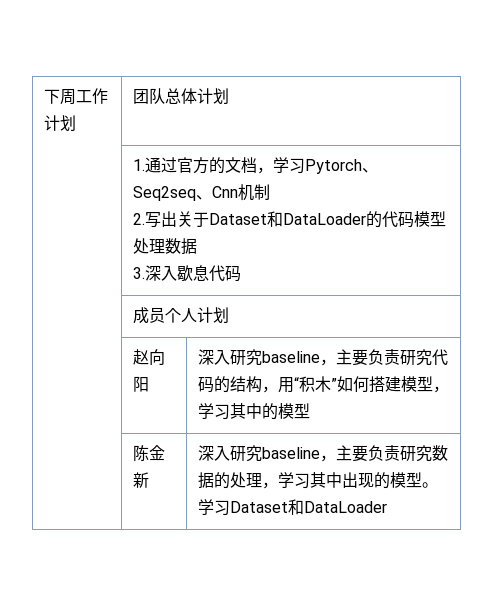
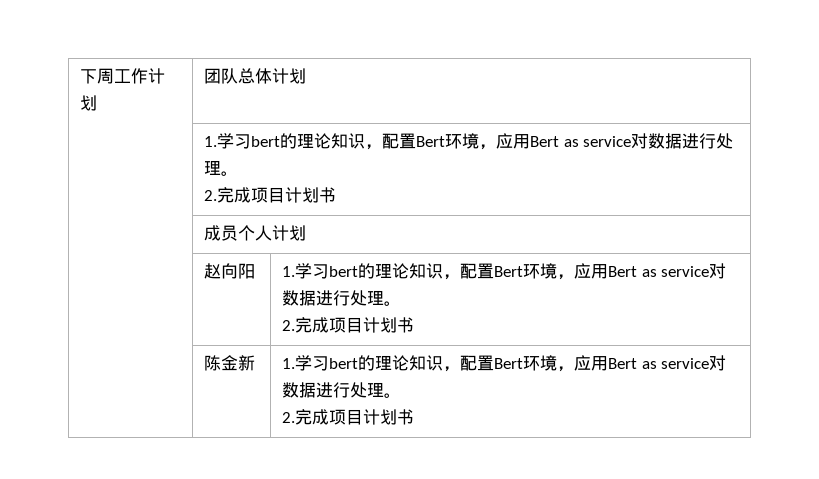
  下周工作计划 | 团队总体计划
- | 1.通过官方的文档，学习Pytorch、Seq2seq、Cnn机制
- 2.写出关于Dataset和DataLoader的代码模型处理数据
- 3.深入歇息代码
+ | 1.学习bert的理论知识，配置Bert环境，应用Bert as service对数据进行处理。
+ 2.完成项目计划书
- | 赵向阳 | 深入研究baseline，主要负责研究代码的结构，用“积木”如何搭建模型，学习其中的模型
- | 陈金新 | 深入研究baseline，主要负责研究数据的处理，学习其中出现的模型。学习Dataset和DataLoader
+ | 赵向阳 | 1.学习bert的理论知识，配置Bert环境，应用Bert as service对数据进行处理。
+ 2.完成项目计划书
+ | 陈金新 | 1.学习bert的理论知识，配置Bert环境，应用Bert as service对数据进行处理。
+ 2.完成项目计划书

